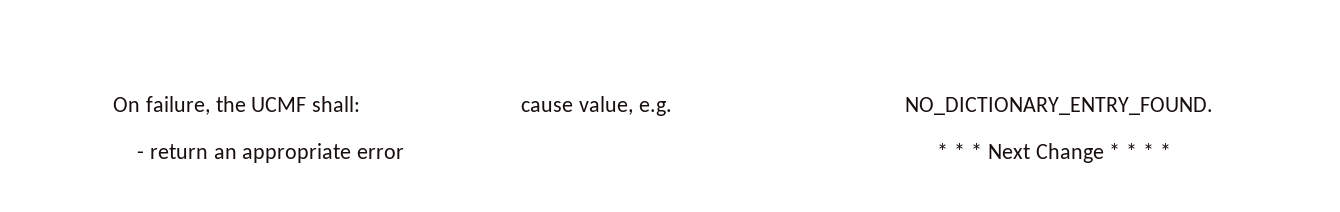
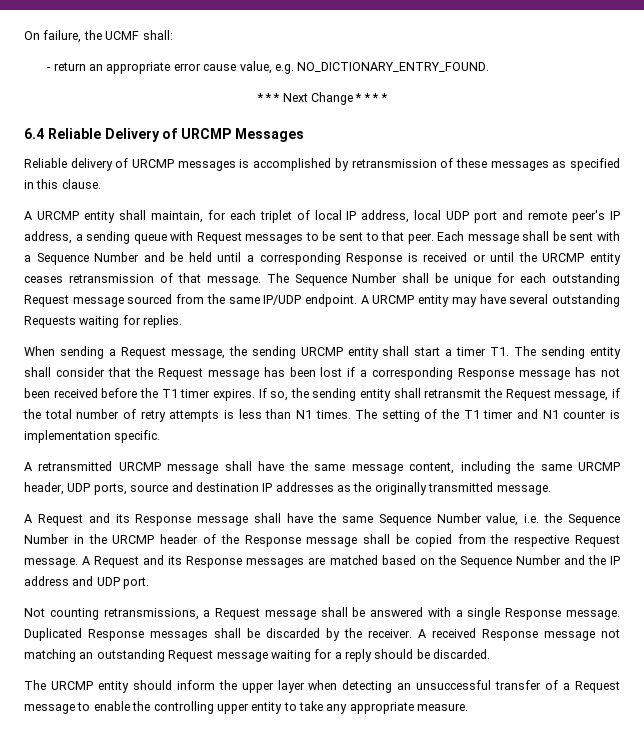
+ 6.4 Reliable Delivery of URCMP Messages
+ Reliable delivery of URCMP messages is accomplished by retransmission of these messages as specified in this clause.
+ A URCMP entity shall maintain, for each triplet of local IP address, local UDP port and remote peer's IP address, a sending queue with Request messages to be sent to that peer. Each message shall be sent with a Sequence Number and be held until a corresponding Response is received or until the URCMP entity ceases retransmission of that message. The Sequence Number shall be unique for each outstanding Request message sourced from the same IP/UDP endpoint. A URCMP entity may have several outstanding Requests waiting for replies.
+ When sending a Request message, the sending URCMP entity shall start a timer T1. The sending entity shall consider that the Request message has been lost if a corresponding Response message has not been received before the T1 timer expires. If so, the sending entity shall retransmit the Request message, if the total number of retry attempts is less than N1 times. The setting of the T1 timer and N1 counter is implementation specific.
+ A retransmitted URCMP message shall have the same message content, including the same URCMP header, UDP ports, source and destination IP addresses as the originally transmitted message.
+ A Request and its Response message shall have the same Sequence Number value, i.e. the Sequence Number in the URCMP header of the Response message shall be copied from the respective Request message. A Request and its Response messages are matched based on the Sequence Number and the IP address and UDP port.
+ Not counting retransmissions, a Request message shall be answered with a single Response message. Duplicated Response messages shall be discarded by the receiver. A received Response message not matching an outstanding Request message waiting for a reply should be discarded.
+ The URCMP entity should inform the upper layer when detecting an unsuccessful transfer of a Request message to enable the controlling upper entity to take any appropriate measure.

